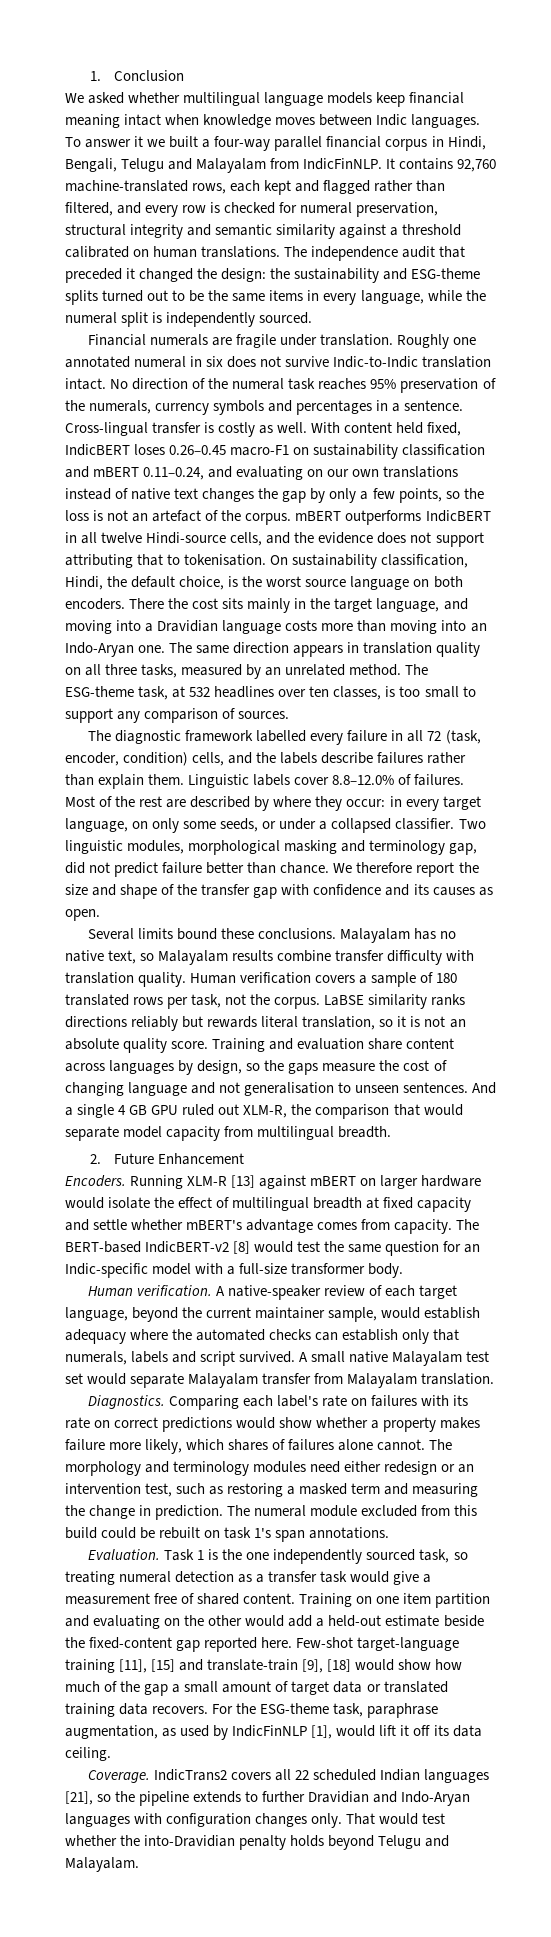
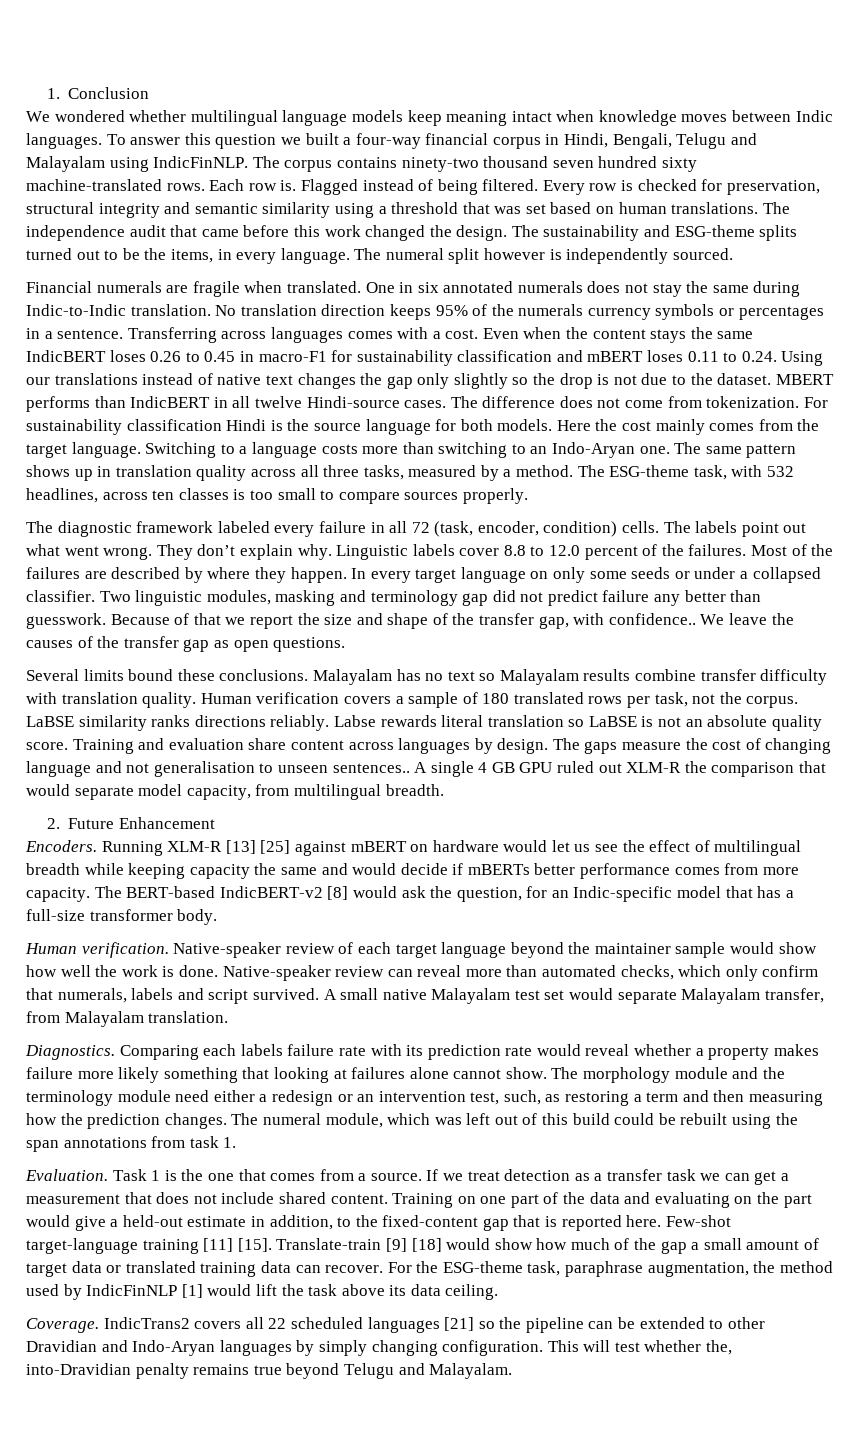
- We asked whether multilingual language models keep financial meaning intact when knowledge moves between Indic languages.
+ We wondered whether multilingual language models keep meaning intact when knowledge moves between Indic languages.
- To answer it we built a four‑way parallel financial corpus in Hindi, Bengali, Telugu and Malayalam from IndicFinNLP. It contains 92,760 machine-translated rows, each kept and flagged rather than filtered, and every row is checked for numeral preservation, structural integrity and semantic similarity against a threshold calibrated on human translations.
+ To answer this question we built a four‑way financial corpus in Hindi, Bengali, Telugu and Malayalam using IndicFinNLP. The corpus contains ninety‑two thousand seven hundred sixty machine‑translated rows. Each row is. Flagged instead of being filtered. Every row is checked for preservation, structural integrity and semantic similarity using a threshold that was set based on human translations.
- The independence audit that preceded it changed the design: the sustainability and ESG‑theme splits turned out to be the same items in every language, while the numeral split is independently sourced.
+ The independence audit that came before this work changed the design. The sustainability and ESG‑theme splits turned out to be the items, in every language. The numeral split however is independently sourced.
- Financial numerals are fragile under translation. Roughly one annotated numeral in six does not survive Indic-to-Indic translation intact. No direction of the numeral task reaches 95% preservation of the numerals, currency symbols and percentages in a sentence.
+ Financial numerals are fragile when translated. One in six annotated numerals does not stay the same during Indic-to-Indic translation. No translation direction keeps 95% of the numerals currency symbols or percentages in a sentence.
- Cross-lingual transfer is costly as well. With content held fixed, IndicBERT loses 0.26–0.45 macro-F1 on sustainability classification and mBERT 0.11–0.24, and evaluating on our own translations instead of native text changes the gap by only a few points, so the loss is not an artefact of the corpus. mBERT outperforms IndicBERT in all twelve Hindi-source cells, and the evidence does not support attributing that to tokenisation. On sustainability classification, Hindi, the default choice, is the worst source language on both encoders. There the cost sits mainly in the target language, and moving into a Dravidian language costs more than moving into an Indo-Aryan one.
+ Transferring across languages comes with a cost. Even when the content stays the same IndicBERT loses 0.26 to 0.45 in macro-F1 for sustainability classification and mBERT loses 0.11 to 0.24. Using our translations instead of native text changes the gap only slightly so the drop is not due to the dataset. MBERT performs than IndicBERT in all twelve Hindi-source cases. The difference does not come from tokenization. For sustainability classification Hindi is the source language for both models. Here the cost mainly comes from the target language. Switching to a language costs more than switching to an Indo-Aryan one.
- The same direction appears in translation quality on all three tasks, measured by an unrelated method.
+ The same pattern shows up in translation quality across all three tasks, measured by a method.
- The ESG-theme task, at 532 headlines over ten classes, is too small to support any comparison of sources.
+ The ESG-theme task, with 532 headlines, across ten classes is too small to compare sources properly.
- The diagnostic framework labelled every failure in all 72 (task, encoder, condition) cells, and the labels describe failures rather than explain them. Linguistic labels cover 8.8–12.0% of failures.
+ The diagnostic framework labeled every failure in all 72 (task, encoder, condition) cells. The labels point out what went wrong. They don’t explain why. Linguistic labels cover 8.8 to 12.0 percent of the failures.
- Most of the rest are described by where they occur: in every target language, on only some seeds, or under a collapsed classifier.
+ Most of the failures are described by where they happen. In every target language on only some seeds or under a collapsed classifier.
- Two linguistic modules, morphological masking and terminology gap, did not predict failure better than chance. We therefore report the size and shape of the transfer gap with confidence and its causes as open.
+ Two linguistic modules, masking and terminology gap did not predict failure any better than guesswork. Because of that we report the size and shape of the transfer gap, with confidence.. We leave the causes of the transfer gap as open questions.
- Malayalam has no native text, so Malayalam results combine transfer difficulty with translation quality.
+ Malayalam has no text so Malayalam results combine transfer difficulty with translation quality.
- LaBSE similarity ranks directions reliably but rewards literal translation, so it is not an absolute quality score.
+ LaBSE similarity ranks directions reliably. Labse rewards literal translation so LaBSE is not an absolute quality score.
- Training and evaluation share content across languages by design, so the gaps measure the cost of changing language and not generalisation to unseen sentences. And a single 4 GB GPU ruled out XLM-R, the comparison that would separate model capacity from multilingual breadth.
+ Training and evaluation share content across languages by design. The gaps measure the cost of changing language and not generalisation to unseen sentences.. A single 4 GB GPU ruled out XLM‑R the comparison that would separate model capacity, from multilingual breadth.
- Running XLM‑R [13] against mBERT on larger hardware would isolate the effect of multilingual breadth at fixed capacity and settle whether mBERT's advantage comes from capacity.
+ Running XLM‑R [13] [25] against mBERT on hardware would let us see the effect of multilingual breadth while keeping capacity the same and would decide if mBERTs better performance comes from more capacity.
- The BERT‑based IndicBERT‑v2 [8] would test the same question for an Indic‑specific model with a full‑size transformer body.
+ The BERT‑based IndicBERT‑v2 [8] would ask the question, for an Indic‑specific model that has a full‑size transformer body.
- A native-speaker review of each target language, beyond the current maintainer sample, would establish adequacy where the automated checks can establish only that numerals, labels and script survived.
+ Native-speaker review of each target language beyond the maintainer sample would show how well the work is done. Native-speaker review can reveal more than automated checks, which only confirm that numerals, labels and script survived.
- A small native Malayalam test set would separate Malayalam transfer from Malayalam translation.
+ A small native Malayalam test set would separate Malayalam transfer, from Malayalam translation.
- Comparing each label's rate on failures with its rate on correct predictions would show whether a property makes failure more likely, which shares of failures alone cannot. The morphology and terminology modules need either redesign or an intervention test, such as restoring a masked term and measuring the change in prediction. The numeral module excluded from this build could be rebuilt on task 1's span annotations.
+ Comparing each labels failure rate with its prediction rate would reveal whether a property makes failure more likely something that looking at failures alone cannot show. The morphology module and the terminology module need either a redesign or an intervention test, such, as restoring a term and then measuring how the prediction changes. The numeral module, which was left out of this build could be rebuilt using the span annotations from task 1.
- Task 1 is the one independently sourced task, so treating numeral detection as a transfer task would give a measurement free of shared content.
+ Task 1 is the one that comes from a source. If we treat detection as a transfer task we can get a measurement that does not include shared content.
- Training on one item partition and evaluating on the other would add a held-out estimate beside the fixed‑content gap reported here.
+ Training on one part of the data and evaluating on the part would give a held‑out estimate in addition, to the fixed‑content gap that is reported here.
- Few‑shot target‑language training [11], [15] and translate-train [9], [18] would show how much of the gap a small amount of target data or translated training data recovers.
+ Few‑shot target‑language training [11] [15]. Translate‑train [9] [18] would show how much of the gap a small amount of target data or translated training data can recover.
- For the ESG‑theme task, paraphrase augmentation, as used by IndicFinNLP [1], would lift it off its data ceiling.
+ For the ESG‑theme task, paraphrase augmentation, the method used by IndicFinNLP [1] would lift the task above its data ceiling.
- IndicTrans2 covers all 22 scheduled Indian languages [21], so the pipeline extends to further Dravidian and Indo-Aryan languages with configuration changes only. That would test whether the into-Dravidian penalty holds beyond Telugu and Malayalam.
+ IndicTrans2 covers all 22 scheduled languages [21] so the pipeline can be extended to other Dravidian and Indo-Aryan languages by simply changing configuration. This will test whether the, into-Dravidian penalty remains true beyond Telugu and Malayalam.

